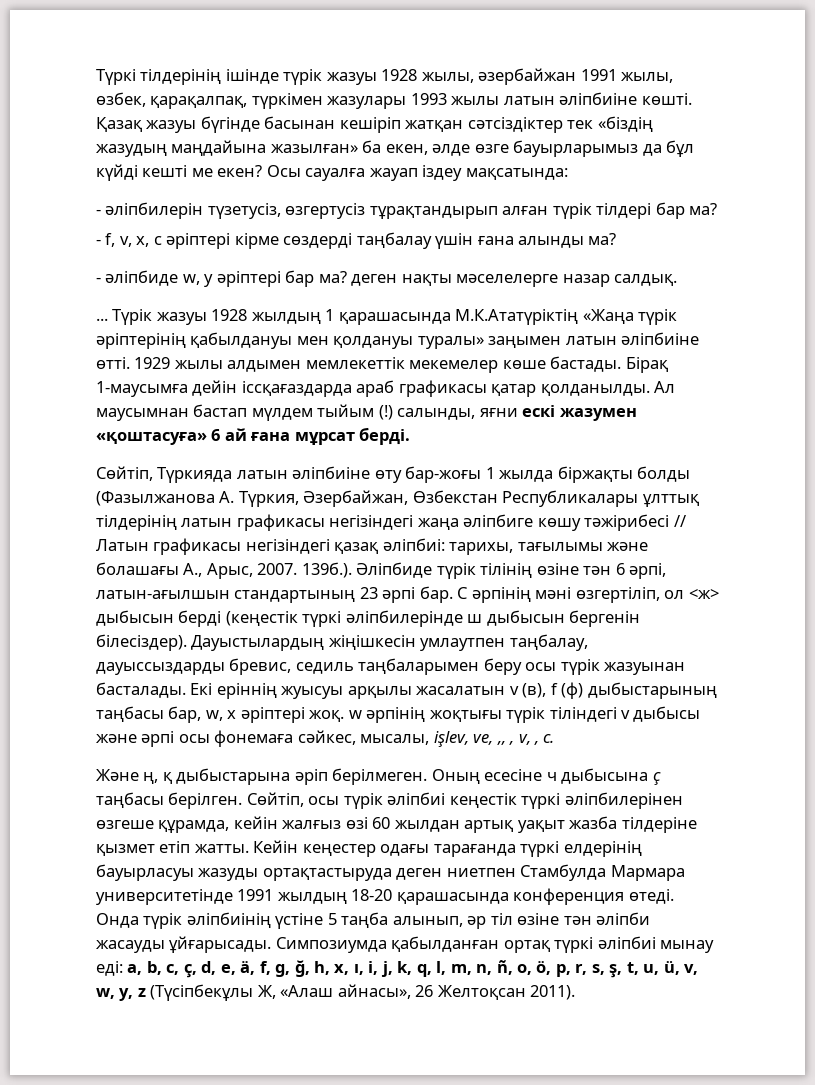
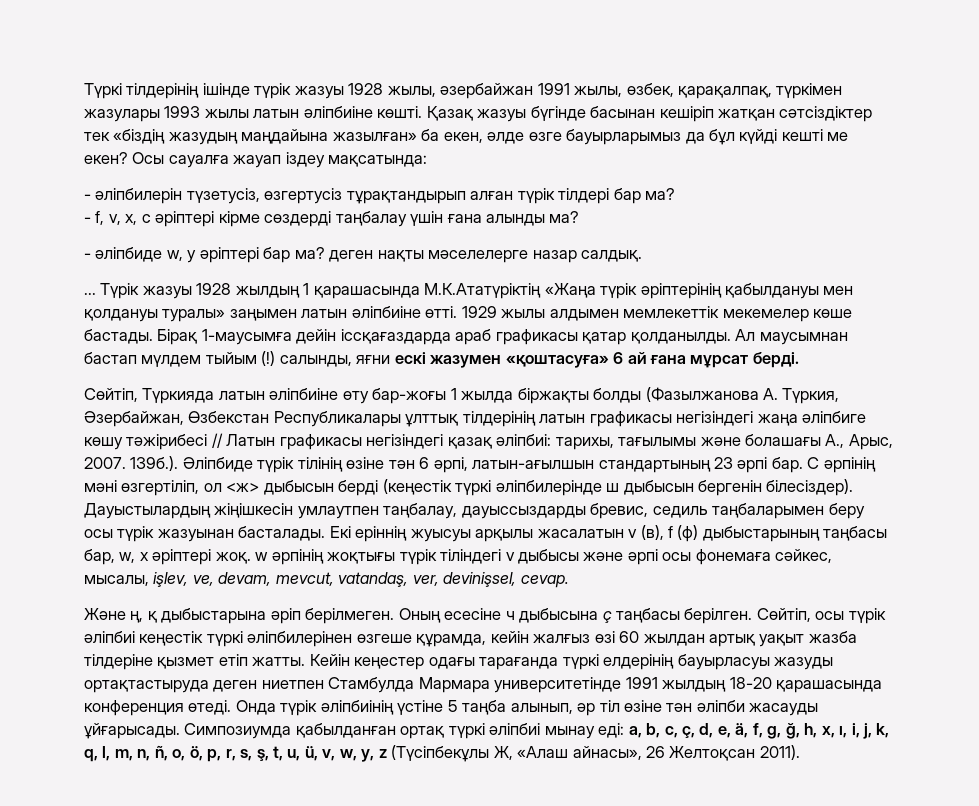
- Екі еріннің жуысуы арқылы жасалатын v (в), f (ф) дыбыстарының таңбасы бар, w, x әріптері жоқ. w әрпінің жоқтығы түрік тіліндегі v дыбысы және әрпі осы фонемаға сәйкес, мысалы, işlev, ve, ,, , v, , с.
+ Екі еріннің жуысуы арқылы жасалатын v (в), f (ф) дыбыстарының таңбасы бар, w, x әріптері жоқ. w әрпінің жоқтығы түрік тіліндегі v дыбысы және әрпі осы фонемаға сәйкес, мысалы, işlev, ve, devam, mevcut, vatandaş, ver, devinişsel, сevap.

